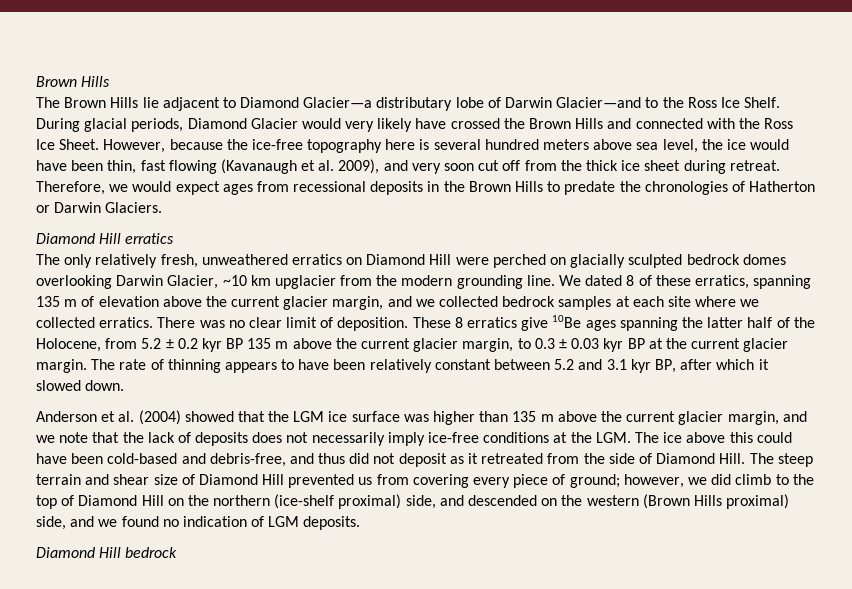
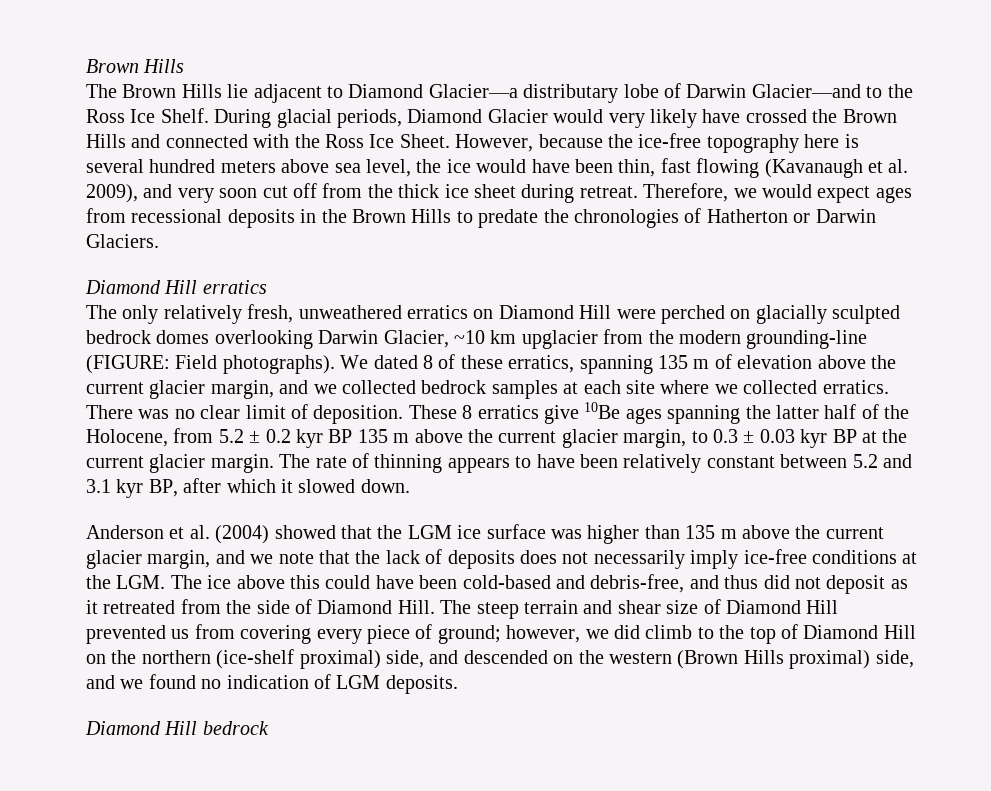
- The only relatively fresh, unweathered erratics on Diamond Hill were perched on glacially sculpted bedrock domes overlooking Darwin Glacier, ~10 km upglacier from the modern grounding line.
+ The only relatively fresh, unweathered erratics on Diamond Hill were perched on glacially sculpted bedrock domes overlooking Darwin Glacier, ~10 km upglacier from the modern grounding-line (FIGURE: Field photographs).

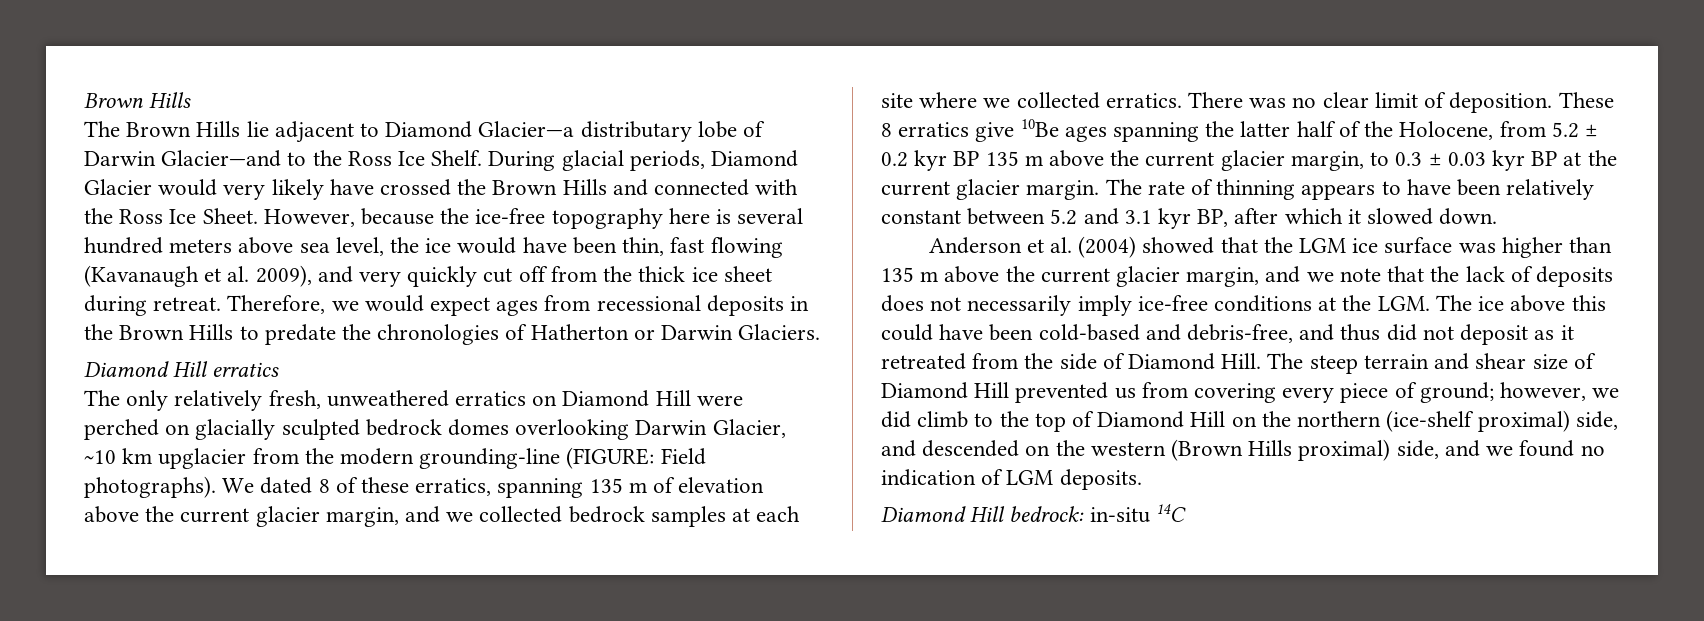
- However, because the ice-free topography here is several hundred meters above sea level, the ice would have been thin, fast flowing (Kavanaugh et al. 2009), and very soon cut off from the thick ice sheet during retreat.
+ However, because the ice-free topography here is several hundred meters above sea level, the ice would have been thin, fast flowing (Kavanaugh et al. 2009), and very quickly cut off from the thick ice sheet during retreat.
- Diamond Hill bedrock
+ Diamond Hill bedrock: in-situ 14C

